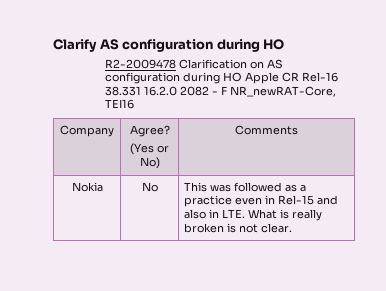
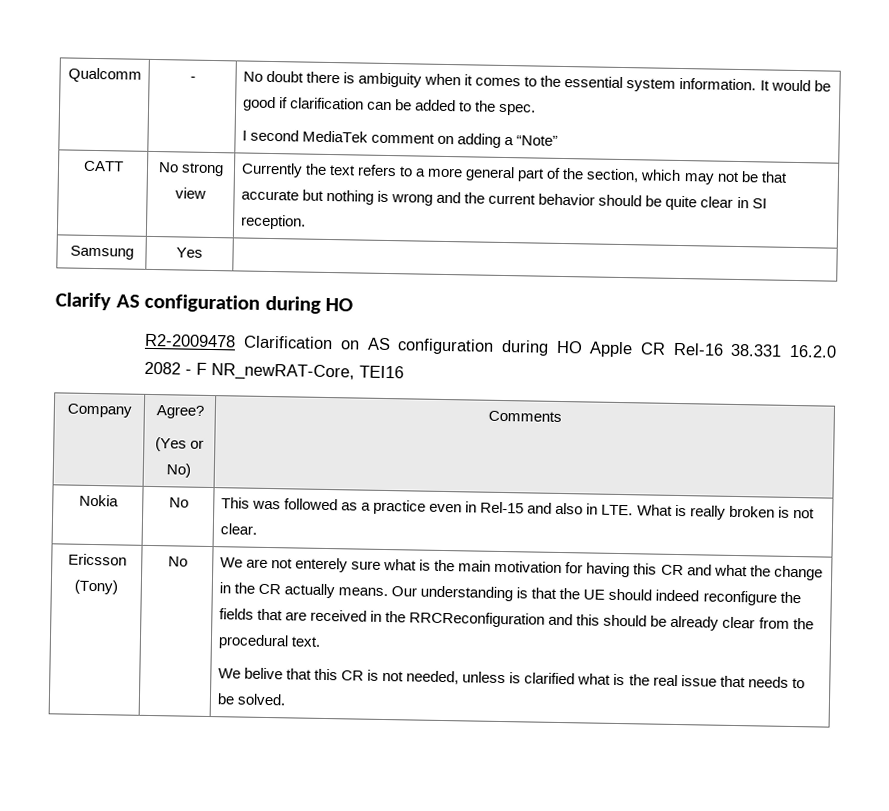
+ Qualcomm | - | No doubt there is ambiguity when it comes to the essential system information. It would be good if clarification can be added to the spec.
+ I second MediaTek comment on adding a “Note”
+ CATT | No strong view | Currently the text refers to a more general part of the section, which may not be that accurate but nothing is wrong and the current behavior should be quite clear in SI reception.
+ Samsung | Yes |
+ Ericsson (Tony) | No | We are not enterely sure what is the main motivation for having this CR and what the change in the CR actually means. Our understanding is that the UE should indeed reconfigure the fields that are received in the RRCReconfiguration and this should be already clear from the procedural text.
+ We belive that this CR is not needed, unless is clarified what is the real issue that needs to be solved.

